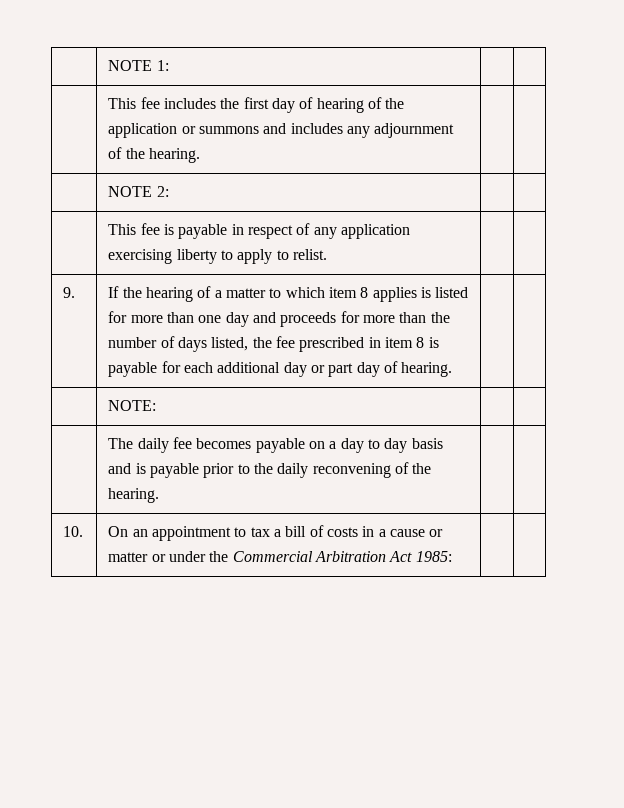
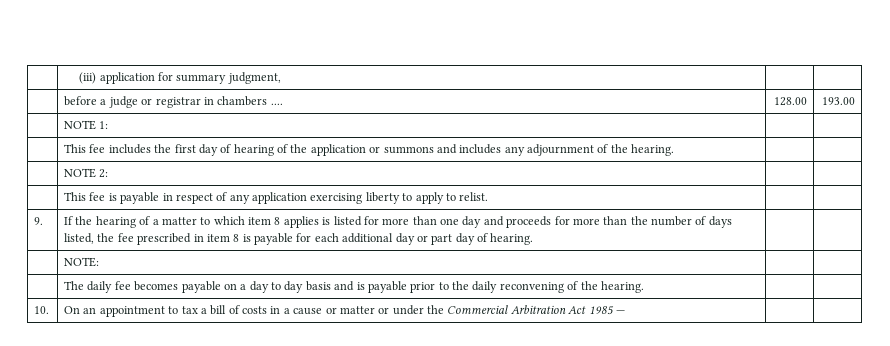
+ | (iii) application for summary judgment, | |
+ | before a judge or registrar in chambers .... | 128.00 | 193.00
- 10. | On an appointment to tax a bill of costs in a cause or matter or under the Commercial Arbitration Act 1985: | |
+ 10. | On an appointment to tax a bill of costs in a cause or matter or under the Commercial Arbitration Act 1985 — | |

